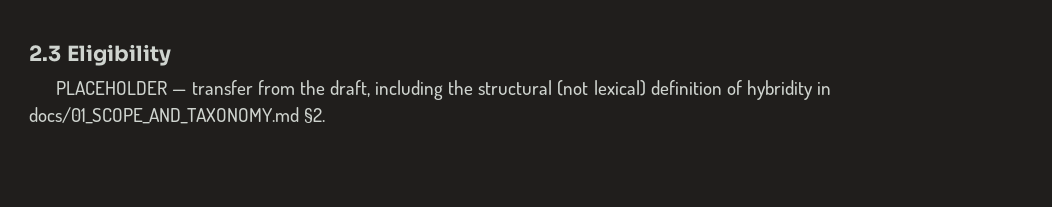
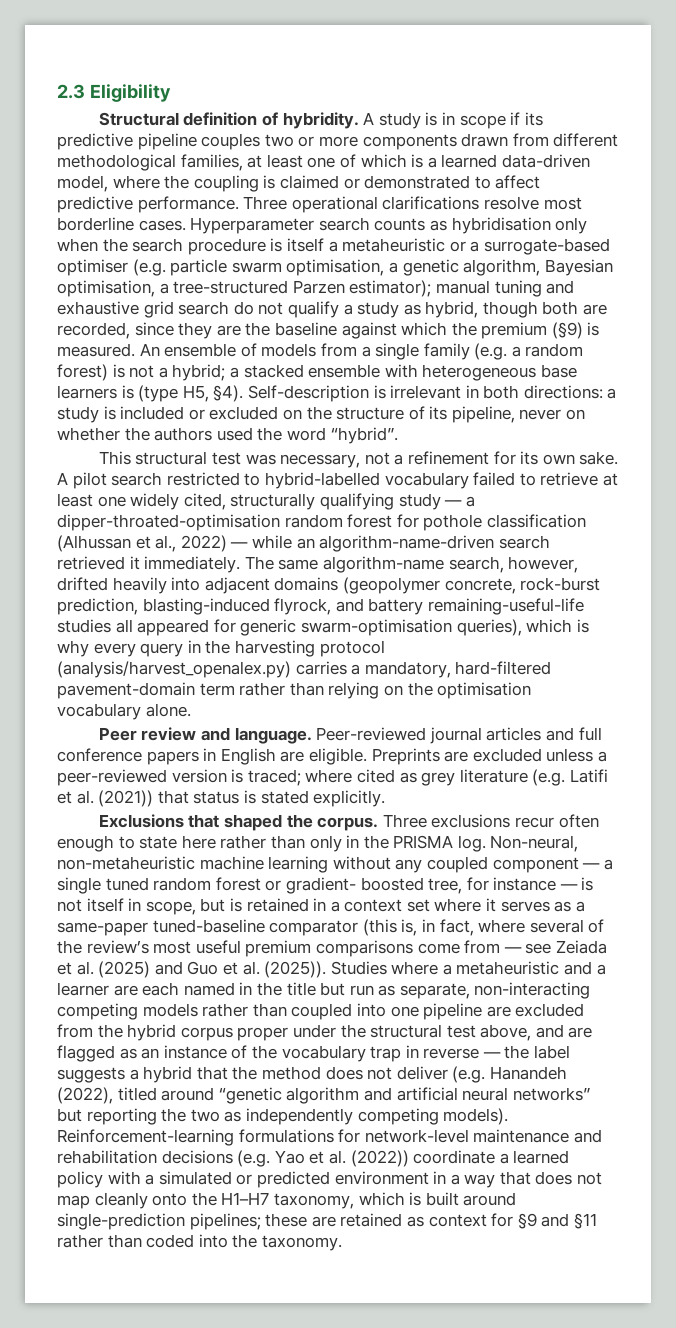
- PLACEHOLDER — transfer from the draft, including the structural (not lexical) definition of hybridity in docs/01_SCOPE_AND_TAXONOMY.md §2.
+ Structural definition of hybridity. A study is in scope if its predictive pipeline couples two or more components drawn from different methodological families, at least one of which is a learned data-driven model, where the coupling is claimed or demonstrated to affect predictive performance. Three operational clarifications resolve most borderline cases. Hyperparameter search counts as hybridisation only when the search procedure is itself a metaheuristic or a surrogate-based optimiser (e.g. particle swarm optimisation, a genetic algorithm, Bayesian optimisation, a tree-structured Parzen estimator); manual tuning and exhaustive grid search do not qualify a study as hybrid, though both are recorded, since they are the baseline against which the premium (§9) is measured. An ensemble of models from a single family (e.g. a random forest) is not a hybrid; a stacked ensemble with heterogeneous base learners is (type H5, §4). Self-description is irrelevant in both directions: a study is included or excluded on the structure of its pipeline, never on whether the authors used the word “hybrid”.
+ This structural test was necessary, not a refinement for its own sake. A pilot search restricted to hybrid-labelled vocabulary failed to retrieve at least one widely cited, structurally qualifying study — a dipper-throated-optimisation random forest for pothole classification (Alhussan et al., 2022) — while an algorithm-name-driven search retrieved it immediately. The same algorithm-name search, however, drifted heavily into adjacent domains (geopolymer concrete, rock-burst prediction, blasting-induced flyrock, and battery remaining-useful-life studies all appeared for generic swarm-optimisation queries), which is why every query in the harvesting protocol (analysis/harvest_openalex.py) carries a mandatory, hard-filtered pavement-domain term rather than relying on the optimisation vocabulary alone.
+ Peer review and language. Peer-reviewed journal articles and full conference papers in English are eligible. Preprints are excluded unless a peer-reviewed version is traced; where cited as grey literature (e.g. Latifi et al. (2021)) that status is stated explicitly.
+ Exclusions that shaped the corpus. Three exclusions recur often enough to state here rather than only in the PRISMA log. Non-neural, non-metaheuristic machine learning without any coupled component — a single tuned random forest or gradient- boosted tree, for instance — is not itself in scope, but is retained in a context set where it serves as a same-paper tuned-baseline comparator (this is, in fact, where several of the review’s most useful premium comparisons come from — see Zeiada et al. (2025) and Guo et al. (2025)). Studies where a metaheuristic and a learner are each named in the title but run as separate, non-interacting competing models rather than coupled into one pipeline are excluded from the hybrid corpus proper under the structural test above, and are flagged as an instance of the vocabulary trap in reverse — the label suggests a hybrid that the method does not deliver (e.g. Hanandeh (2022), titled around “genetic algorithm and artificial neural networks” but reporting the two as independently competing models). Reinforcement-learning formulations for network-level maintenance and rehabilitation decisions (e.g. Yao et al. (2022)) coordinate a learned policy with a simulated or predicted environment in a way that does not map cleanly onto the H1–H7 taxonomy, which is built around single-prediction pipelines; these are retained as context for §9 and §11 rather than coded into the taxonomy.

